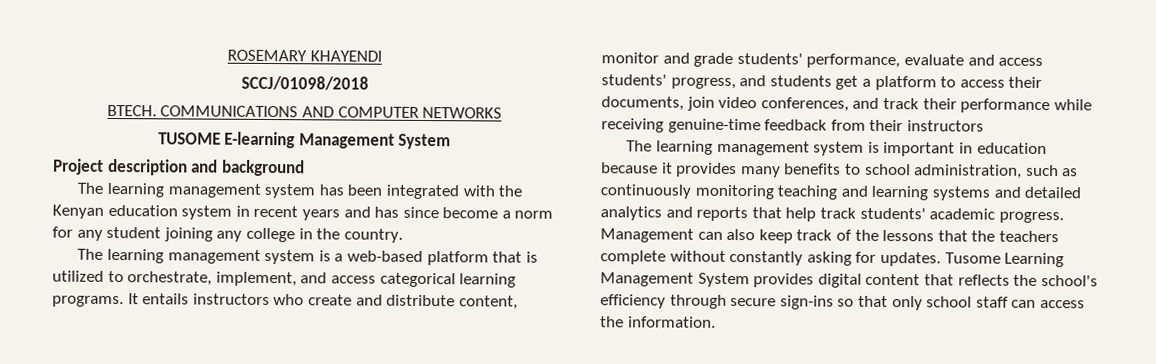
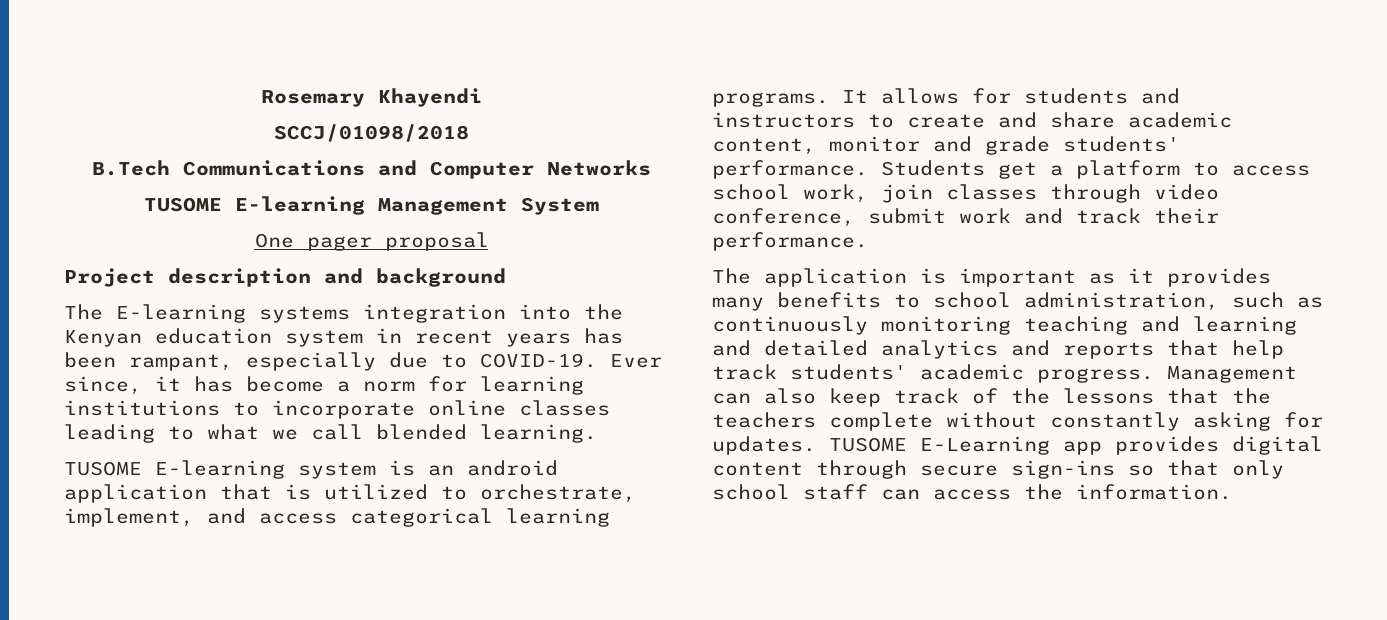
- ROSEMARY KHAYENDI
+ Rosemary Khayendi
- BTECH. COMMUNICATIONS AND COMPUTER NETWORKS
+ B.Tech Communications and Computer Networks
+ One pager proposal
- The learning management system has been integrated with the Kenyan education system in recent years and has since become a norm for any student joining any college in the country.
- The learning management system is a web-based platform that is utilized to orchestrate, implement, and access categorical learning programs.
+ The E-learning systems integration into the Kenyan education system in recent years has been rampant, especially due to COVID-19. Ever since, it has become a norm for learning institutions to incorporate online classes leading to what we call blended learning.
+ TUSOME E-learning system is an android application that is utilized to orchestrate, implement, and access categorical learning programs.
- It entails instructors who create and distribute content, monitor and grade students' performance, evaluate and access students' progress, and students get a platform to access their documents, join video conferences, and track their performance while receiving genuine-time feedback from their instructors
- The learning management system is important in education because it provides many benefits to school administration, such as continuously monitoring teaching and learning systems and detailed analytics and reports that help track students' academic progress.
+ It allows for students and instructors to create and share academic content, monitor and grade students' performance. Students get a platform to access school work, join classes through video conference, submit work and track their performance.
+ The application is important as it provides many benefits to school administration, such as continuously monitoring teaching and learning and detailed analytics and reports that help track students' academic progress.
- Tusome Learning Management System provides digital content that reflects the school's efficiency through secure sign-ins so that only school staff can access the information.
+ TUSOME E-Learning app provides digital content through secure sign-ins so that only school staff can access the information.

